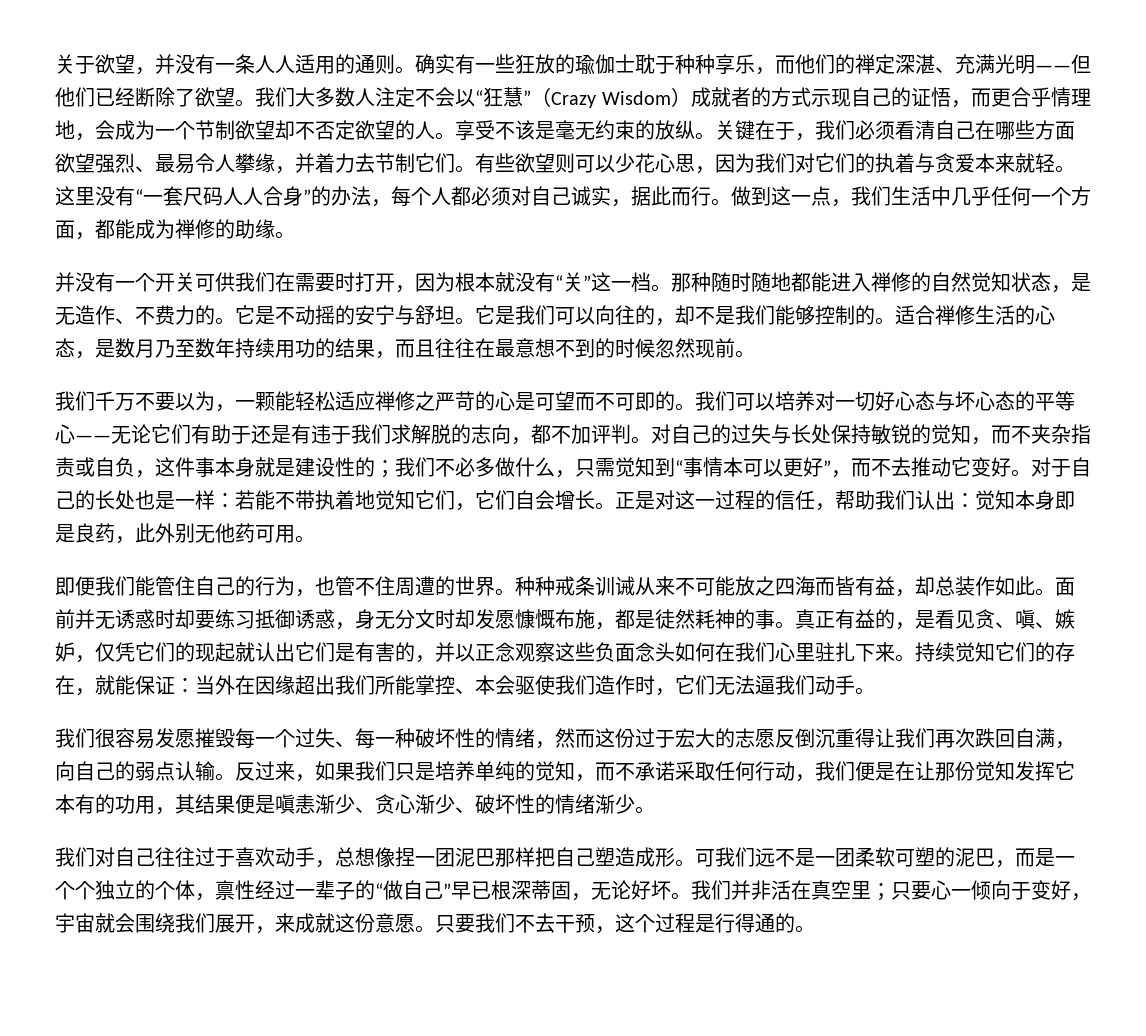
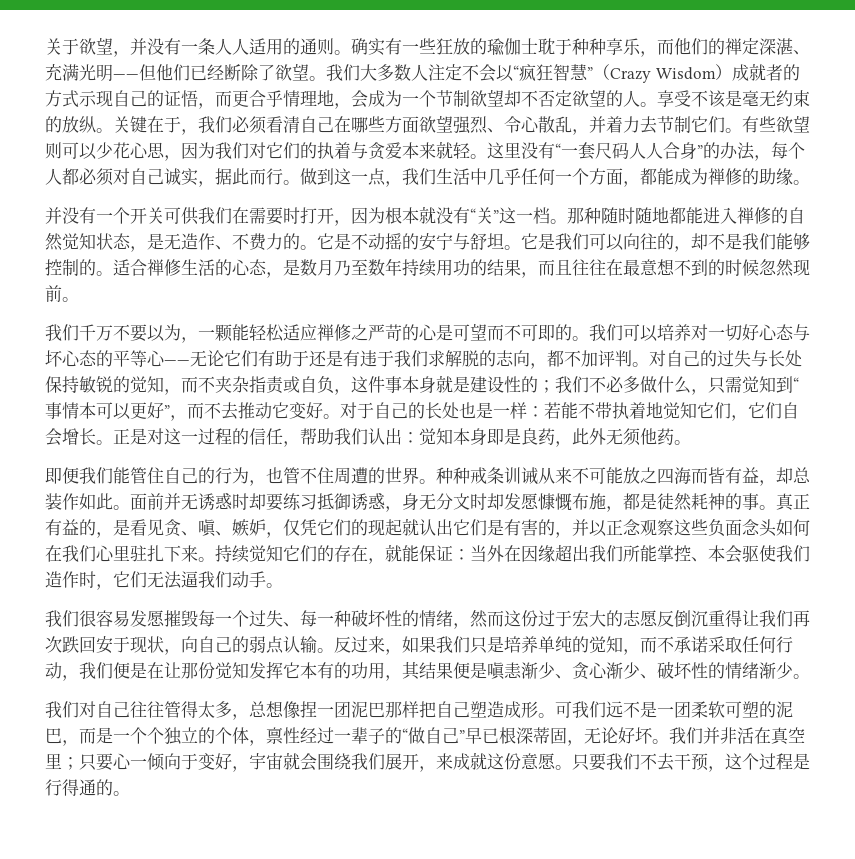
- 我们大多数人注定不会以“狂慧”（Crazy Wisdom）成就者的方式示现自己的证悟，而更合乎情理地，会成为一个节制欲望却不否定欲望的人。
+ 我们大多数人注定不会以“疯狂智慧”（Crazy Wisdom）成就者的方式示现自己的证悟，而更合乎情理地，会成为一个节制欲望却不否定欲望的人。
- 关键在于，我们必须看清自己在哪些方面欲望强烈、最易令人攀缘，并着力去节制它们。
+ 关键在于，我们必须看清自己在哪些方面欲望强烈、令心散乱，并着力去节制它们。
- 正是对这一过程的信任，帮助我们认出：觉知本身即是良药，此外别无他药可用。
+ 正是对这一过程的信任，帮助我们认出：觉知本身即是良药，此外无须他药。
- 我们很容易发愿摧毁每一个过失、每一种破坏性的情绪，然而这份过于宏大的志愿反倒沉重得让我们再次跌回自满，向自己的弱点认输。
+ 我们很容易发愿摧毁每一个过失、每一种破坏性的情绪，然而这份过于宏大的志愿反倒沉重得让我们再次跌回安于现状，向自己的弱点认输。
- 我们对自己往往过于喜欢动手，总想像捏一团泥巴那样把自己塑造成形。
+ 我们对自己往往管得太多，总想像捏一团泥巴那样把自己塑造成形。

